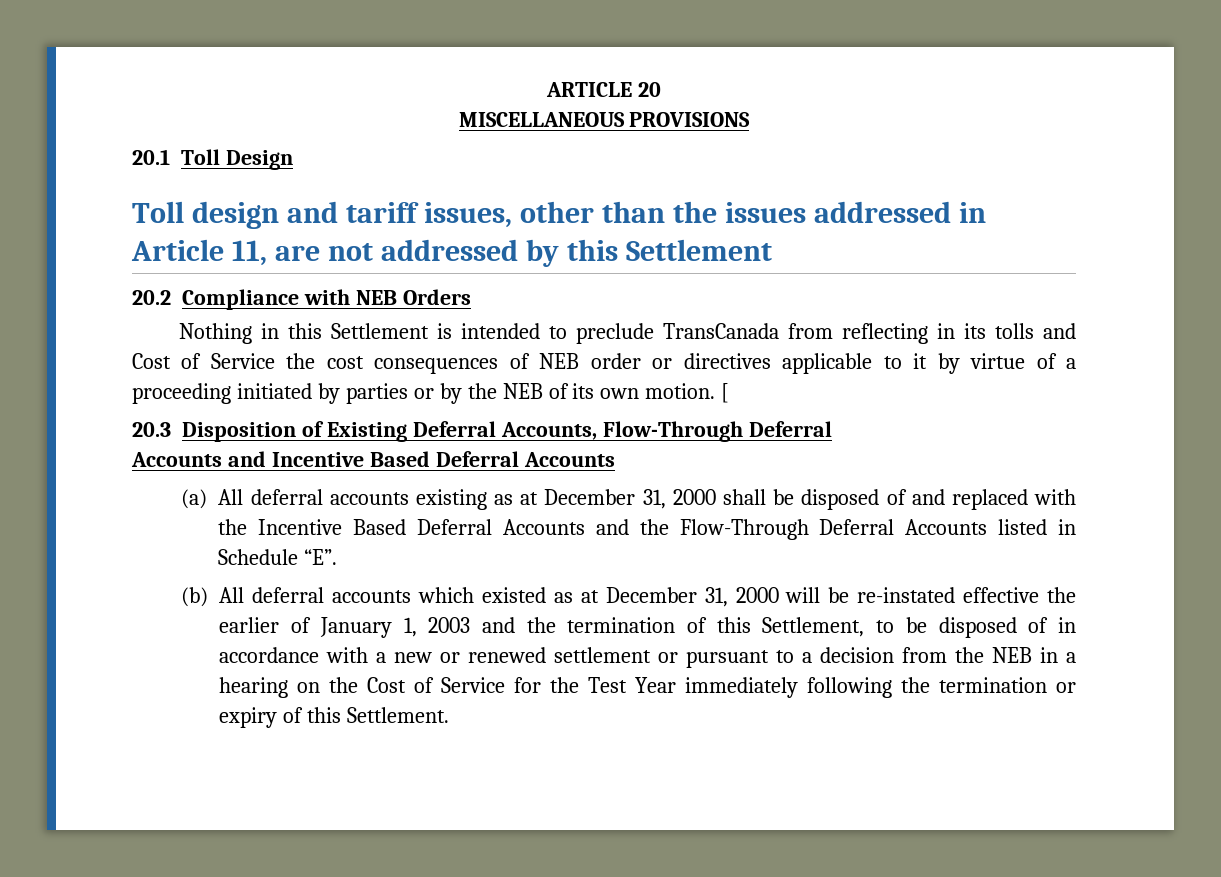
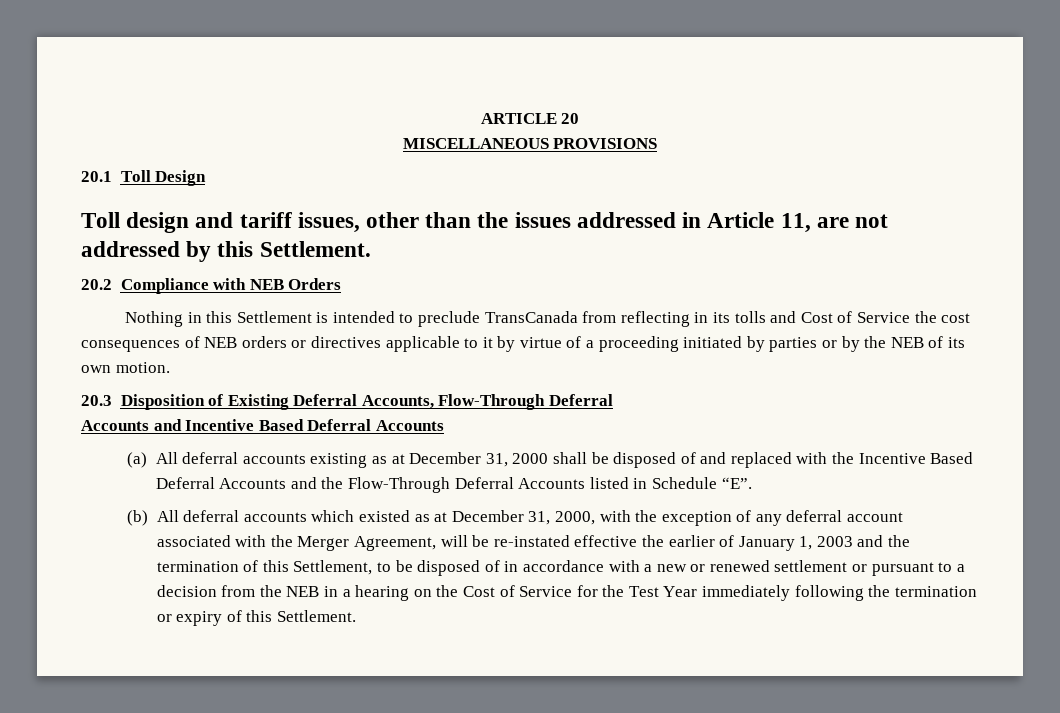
- Toll design and tariff issues, other than the issues addressed in Article 11, are not addressed by this Settlement
+ Toll design and tariff issues, other than the issues addressed in Article 11, are not addressed by this Settlement.
- Nothing in this Settlement is intended to preclude TransCanada from reflecting in its tolls and Cost of Service the cost consequences of NEB order or directives applicable to it by virtue of a proceeding initiated by parties or by the NEB of its own motion. [
+ Nothing in this Settlement is intended to preclude TransCanada from reflecting in its tolls and Cost of Service the cost consequences of NEB orders or directives applicable to it by virtue of a proceeding initiated by parties or by the NEB of its own motion.
- (b) All deferral accounts which existed as at December 31, 2000 will be re-instated effective the earlier of January 1, 2003 and the termination of this Settlement, to be disposed of in accordance with a new or renewed settlement or pursuant to a decision from the NEB in a hearing on the Cost of Service for the Test Year immediately following the termination or expiry of this Settlement.
+ (b) All deferral accounts which existed as at December 31, 2000, with the exception of any deferral account associated with the Merger Agreement, will be re-instated effective the earlier of January 1, 2003 and the termination of this Settlement, to be disposed of in accordance with a new or renewed settlement or pursuant to a decision from the NEB in a hearing on the Cost of Service for the Test Year immediately following the termination or expiry of this Settlement.

